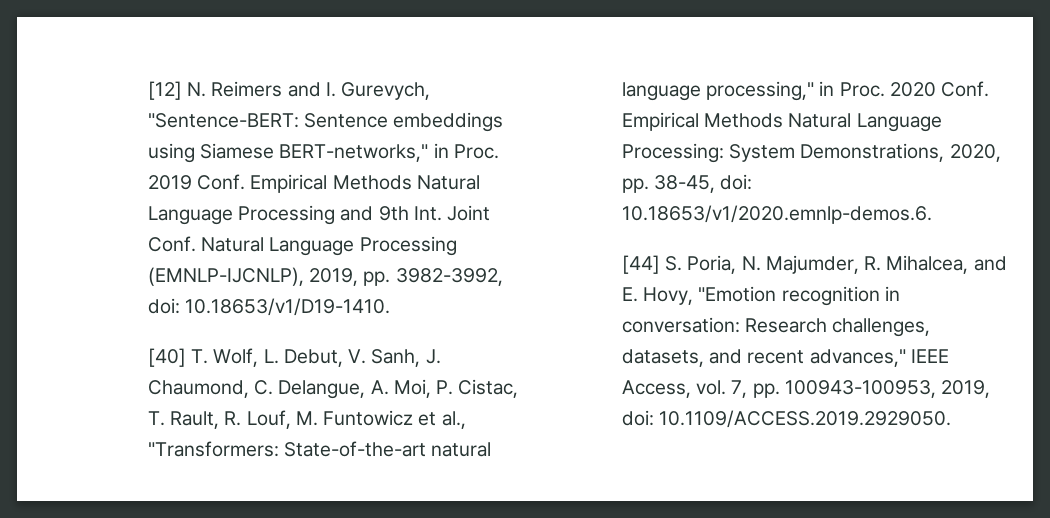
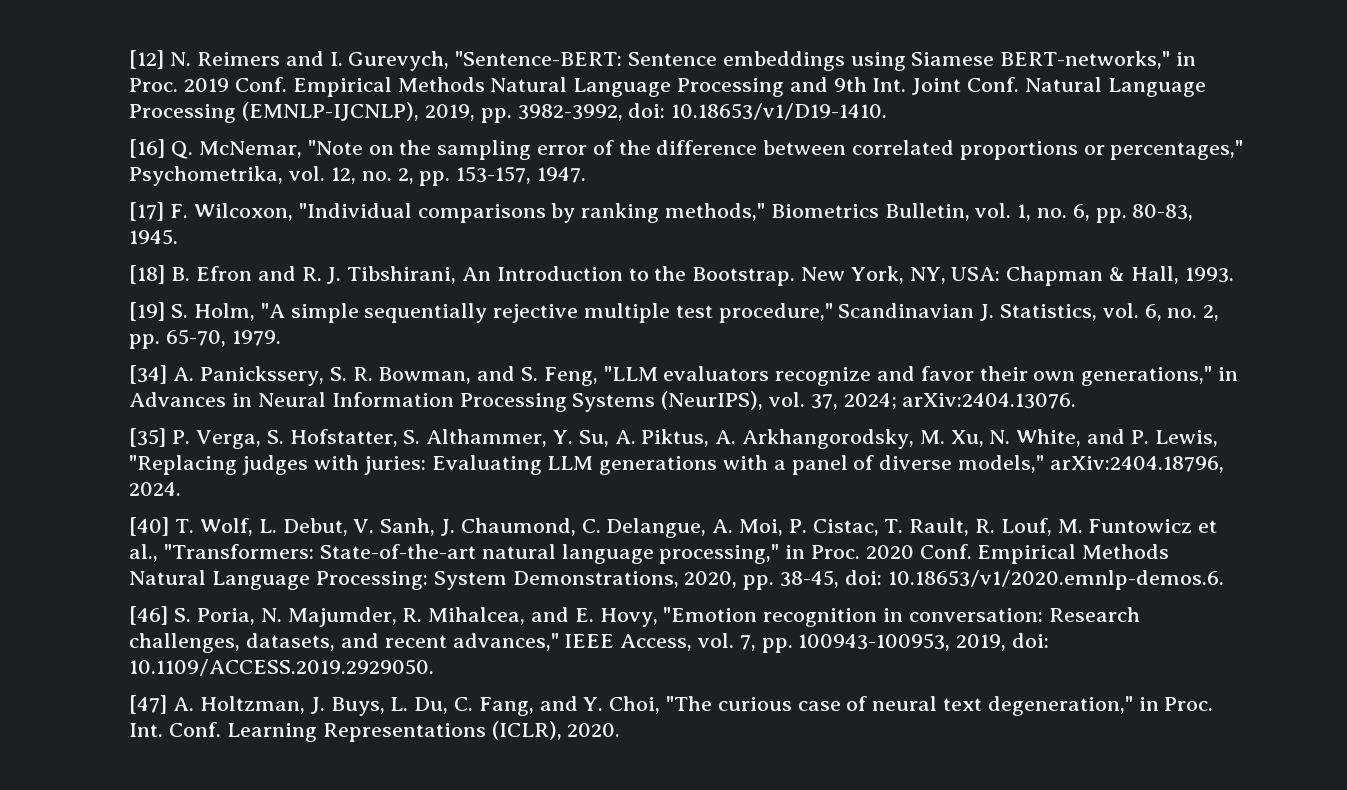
+ [16] Q. McNemar, "Note on the sampling error of the difference between correlated proportions or percentages," Psychometrika, vol. 12, no. 2, pp. 153-157, 1947.
+ [17] F. Wilcoxon, "Individual comparisons by ranking methods," Biometrics Bulletin, vol. 1, no. 6, pp. 80-83, 1945.
+ [18] B. Efron and R. J. Tibshirani, An Introduction to the Bootstrap. New York, NY, USA: Chapman & Hall, 1993.
+ [19] S. Holm, "A simple sequentially rejective multiple test procedure," Scandinavian J. Statistics, vol. 6, no. 2, pp. 65-70, 1979.
+ [34] A. Panickssery, S. R. Bowman, and S. Feng, "LLM evaluators recognize and favor their own generations," in Advances in Neural Information Processing Systems (NeurIPS), vol. 37, 2024; arXiv:2404.13076.
+ [35] P. Verga, S. Hofstatter, S. Althammer, Y. Su, A. Piktus, A. Arkhangorodsky, M. Xu, N. White, and P. Lewis, "Replacing judges with juries: Evaluating LLM generations with a panel of diverse models," arXiv:2404.18796, 2024.
- [44] S. Poria, N. Majumder, R. Mihalcea, and E. Hovy, "Emotion recognition in conversation: Research challenges, datasets, and recent advances," IEEE Access, vol. 7, pp. 100943-100953, 2019, doi: 10.1109/ACCESS.2019.2929050.
+ [46] S. Poria, N. Majumder, R. Mihalcea, and E. Hovy, "Emotion recognition in conversation: Research challenges, datasets, and recent advances," IEEE Access, vol. 7, pp. 100943-100953, 2019, doi: 10.1109/ACCESS.2019.2929050.
+ [47] A. Holtzman, J. Buys, L. Du, C. Fang, and Y. Choi, "The curious case of neural text degeneration," in Proc. Int. Conf. Learning Representations (ICLR), 2020.

